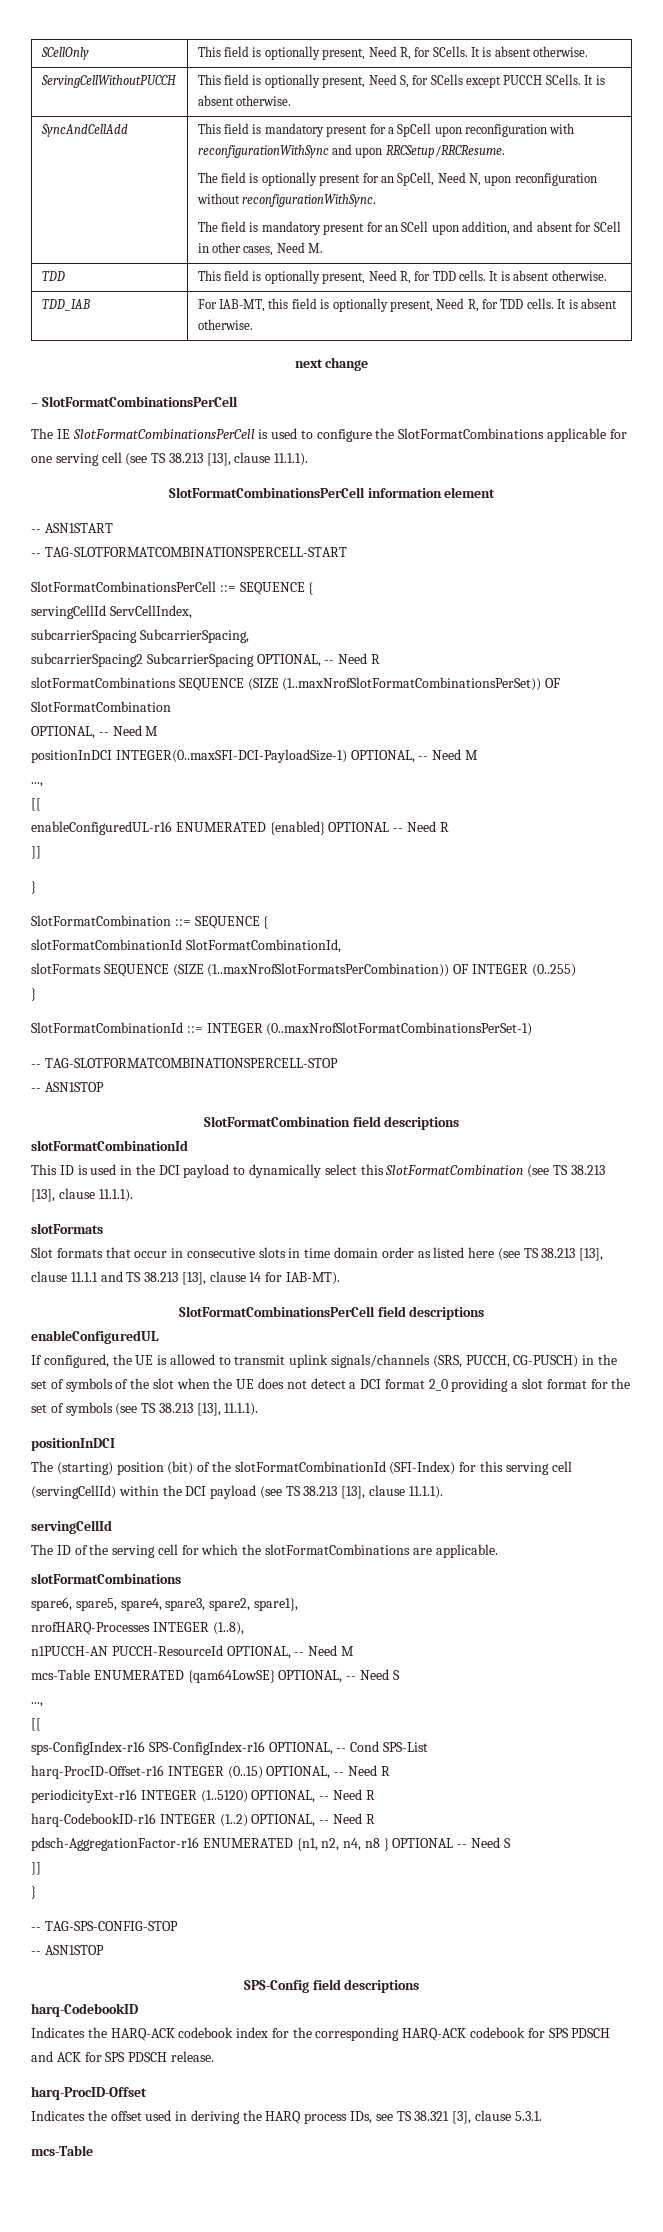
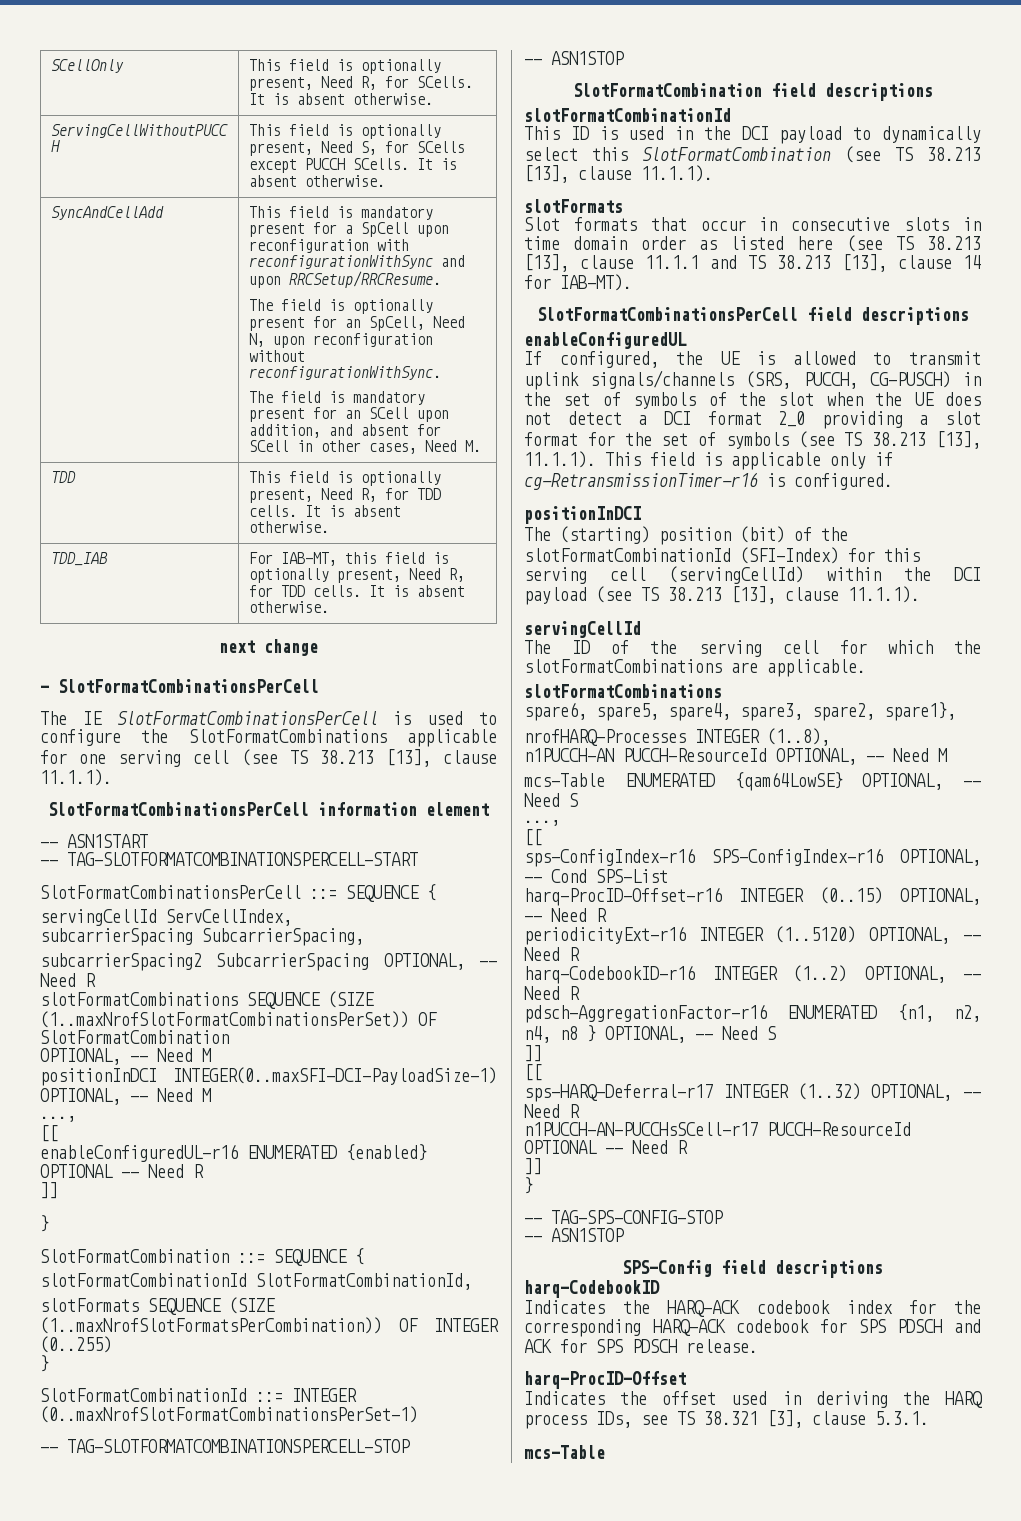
- If configured, the UE is allowed to transmit uplink signals/channels (SRS, PUCCH, CG-PUSCH) in the set of symbols of the slot when the UE does not detect a DCI format 2_0 providing a slot format for the set of symbols (see TS 38.213 [13], 11.1.1).
+ If configured, the UE is allowed to transmit uplink signals/channels (SRS, PUCCH, CG-PUSCH) in the set of symbols of the slot when the UE does not detect a DCI format 2_0 providing a slot format for the set of symbols (see TS 38.213 [13], 11.1.1). This field is applicable only if cg-RetransmissionTimer-r16 is configured.
- pdsch-AggregationFactor-r16 ENUMERATED {n1, n2, n4, n8 } OPTIONAL -- Need S
+ pdsch-AggregationFactor-r16 ENUMERATED {n1, n2, n4, n8 } OPTIONAL, -- Need S
+ ]]
+ [[
+ sps-HARQ-Deferral-r17 INTEGER (1..32) OPTIONAL, -- Need R
+ n1PUCCH-AN-PUCCHsSCell-r17 PUCCH-ResourceId OPTIONAL -- Need R

